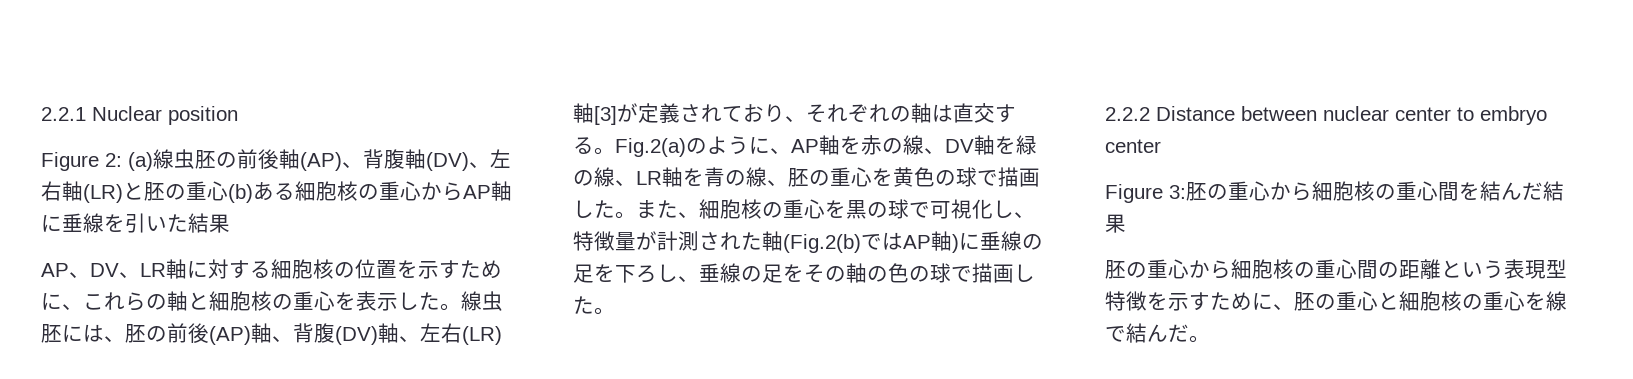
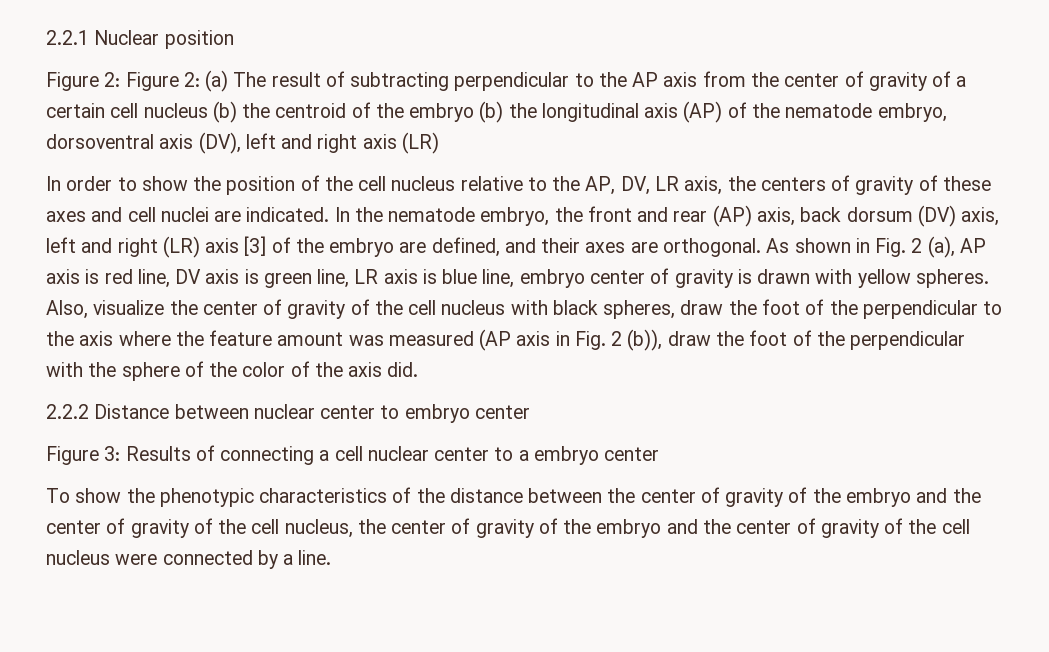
- Figure 2: (a)線虫胚の前後軸(AP)、背腹軸(DV)、左右軸(LR)と胚の重心(b)ある細胞核の重心からAP軸に垂線を引いた結果
- AP、DV、LR軸に対する細胞核の位置を示すために、これらの軸と細胞核の重心を表示した。線虫胚には、胚の前後(AP)軸、背腹(DV)軸、左右(LR)軸[3]が定義されており、それぞれの軸は直交する。Fig.2(a)のように、AP軸を赤の線、DV軸を緑の線、LR軸を青の線、胚の重心を黄色の球で描画した。また、細胞核の重心を黒の球で可視化し、特徴量が計測された軸(Fig.2(b)ではAP軸)に垂線の足を下ろし、垂線の足をその軸の色の球で描画した。
+ Figure 2: Figure 2: (a) The result of subtracting perpendicular to the AP axis from the center of gravity of a certain cell nucleus (b) the centroid of the embryo (b) the longitudinal axis (AP) of the nematode embryo, dorsoventral axis (DV), left and right axis (LR)
+ In order to show the position of the cell nucleus relative to the AP, DV, LR axis, the centers of gravity of these axes and cell nuclei are indicated. In the nematode embryo, the front and rear (AP) axis, back dorsum (DV) axis, left and right (LR) axis [3] of the embryo are defined, and their axes are orthogonal. As shown in Fig. 2 (a), AP axis is red line, DV axis is green line, LR axis is blue line, embryo center of gravity is drawn with yellow spheres. Also, visualize the center of gravity of the cell nucleus with black spheres, draw the foot of the perpendicular to the axis where the feature amount was measured (AP axis in Fig. 2 (b)), draw the foot of the perpendicular with the sphere of the color of the axis did.
- Figure 3:胚の重心から細胞核の重心間を結んだ結果
- 胚の重心から細胞核の重心間の距離という表現型特徴を示すために、胚の重心と細胞核の重心を線で結んだ。
+ Figure 3: Results of connecting a cell nuclear center to a embryo center
+ To show the phenotypic characteristics of the distance between the center of gravity of the embryo and the center of gravity of the cell nucleus, the center of gravity of the embryo and the center of gravity of the cell nucleus were connected by a line.

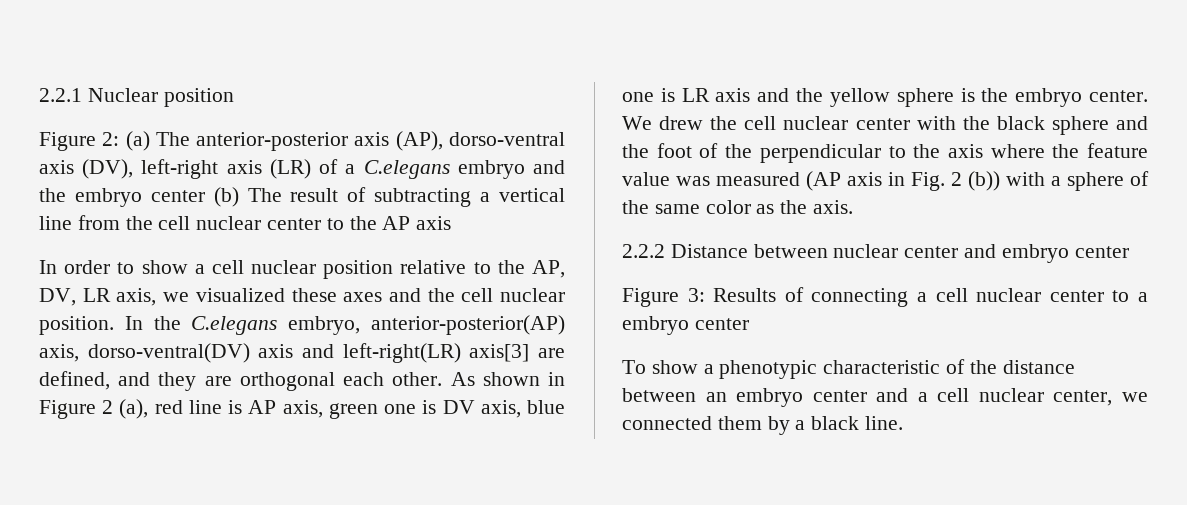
- Figure 2: Figure 2: (a) The result of subtracting perpendicular to the AP axis from the center of gravity of a certain cell nucleus (b) the centroid of the embryo (b) the longitudinal axis (AP) of the nematode embryo, dorsoventral axis (DV), left and right axis (LR)
- In order to show the position of the cell nucleus relative to the AP, DV, LR axis, the centers of gravity of these axes and cell nuclei are indicated. In the nematode embryo, the front and rear (AP) axis, back dorsum (DV) axis, left and right (LR) axis [3] of the embryo are defined, and their axes are orthogonal.
+ Figure 2: (a) The anterior-posterior axis (AP), dorso-ventral axis (DV), left-right axis (LR) of a C.elegans embryo and the embryo center (b) The result of subtracting a vertical line from the cell nuclear center to the AP axis
+ In order to show a cell nuclear position relative to the AP, DV, LR axis, we visualized these axes and the cell nuclear position. In the C.elegans embryo, anterior-posterior(AP) axis, dorso-ventral(DV) axis and left-right(LR) axis[3] are defined, and they are orthogonal each other.
- As shown in Fig. 2 (a), AP axis is red line, DV axis is green line, LR axis is blue line, embryo center of gravity is drawn with yellow spheres. Also, visualize the center of gravity of the cell nucleus with black spheres, draw the foot of the perpendicular to the axis where the feature amount was measured (AP axis in Fig. 2 (b)), draw the foot of the perpendicular with the sphere of the color of the axis did.
+ As shown in Figure 2 (a), red line is AP axis, green one is DV axis, blue one is LR axis and the yellow sphere is the embryo center. We drew the cell nuclear center with the black sphere and the foot of the perpendicular to the axis where the feature value was measured (AP axis in Fig. 2 (b)) with a sphere of the same color as the axis.
- 2.2.2 Distance between nuclear center to embryo center
+ 2.2.2 Distance between nuclear center and embryo center
- To show the phenotypic characteristics of the distance between the center of gravity of the embryo and the center of gravity of the cell nucleus, the center of gravity of the embryo and the center of gravity of the cell nucleus were connected by a line.
+ To show a phenotypic characteristic of the distance between an embryo center and a cell nuclear center, we connected them by a black line.

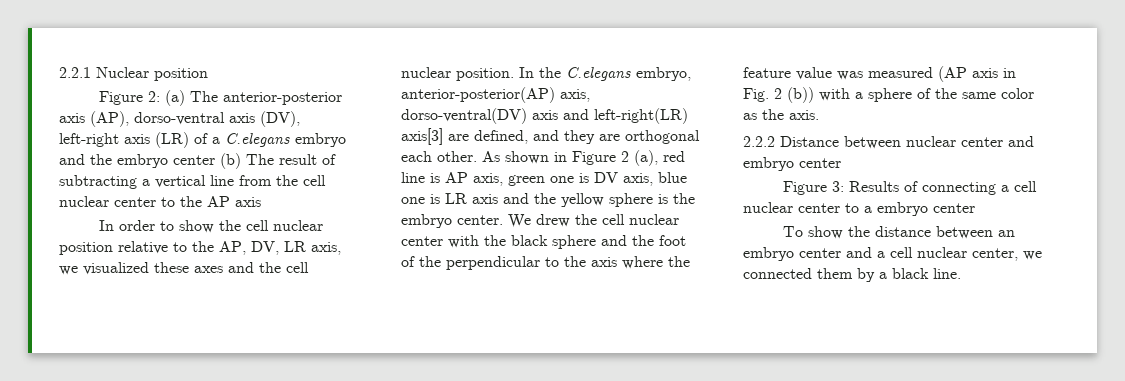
- In order to show a cell nuclear position relative to the AP, DV, LR axis, we visualized these axes and the cell nuclear position.
+ In order to show the cell nuclear position relative to the AP, DV, LR axis, we visualized these axes and the cell nuclear position.
- To show a phenotypic characteristic of the distance between an embryo center and a cell nuclear center, we connected them by a black line.
+ To show the distance between an embryo center and a cell nuclear center, we connected them by a black line.

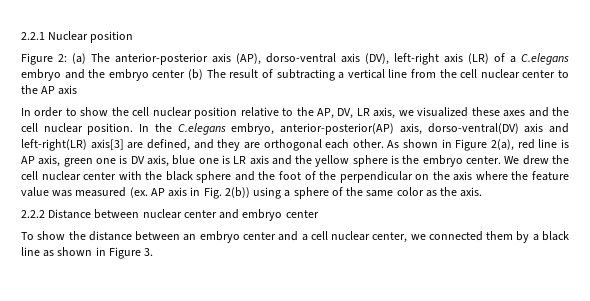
- As shown in Figure 2 (a), red line is AP axis, green one is DV axis, blue one is LR axis and the yellow sphere is the embryo center.
+ As shown in Figure 2(a), red line is AP axis, green one is DV axis, blue one is LR axis and the yellow sphere is the embryo center.
- We drew the cell nuclear center with the black sphere and the foot of the perpendicular to the axis where the feature value was measured (AP axis in Fig. 2 (b)) with a sphere of the same color as the axis.
+ We drew the cell nuclear center with the black sphere and the foot of the perpendicular on the axis where the feature value was measured (ex. AP axis in Fig. 2(b)) using a sphere of the same color as the axis.
- Figure 3: Results of connecting a cell nuclear center to a embryo center
- To show the distance between an embryo center and a cell nuclear center, we connected them by a black line.
+ To show the distance between an embryo center and a cell nuclear center, we connected them by a black line as shown in Figure 3.

